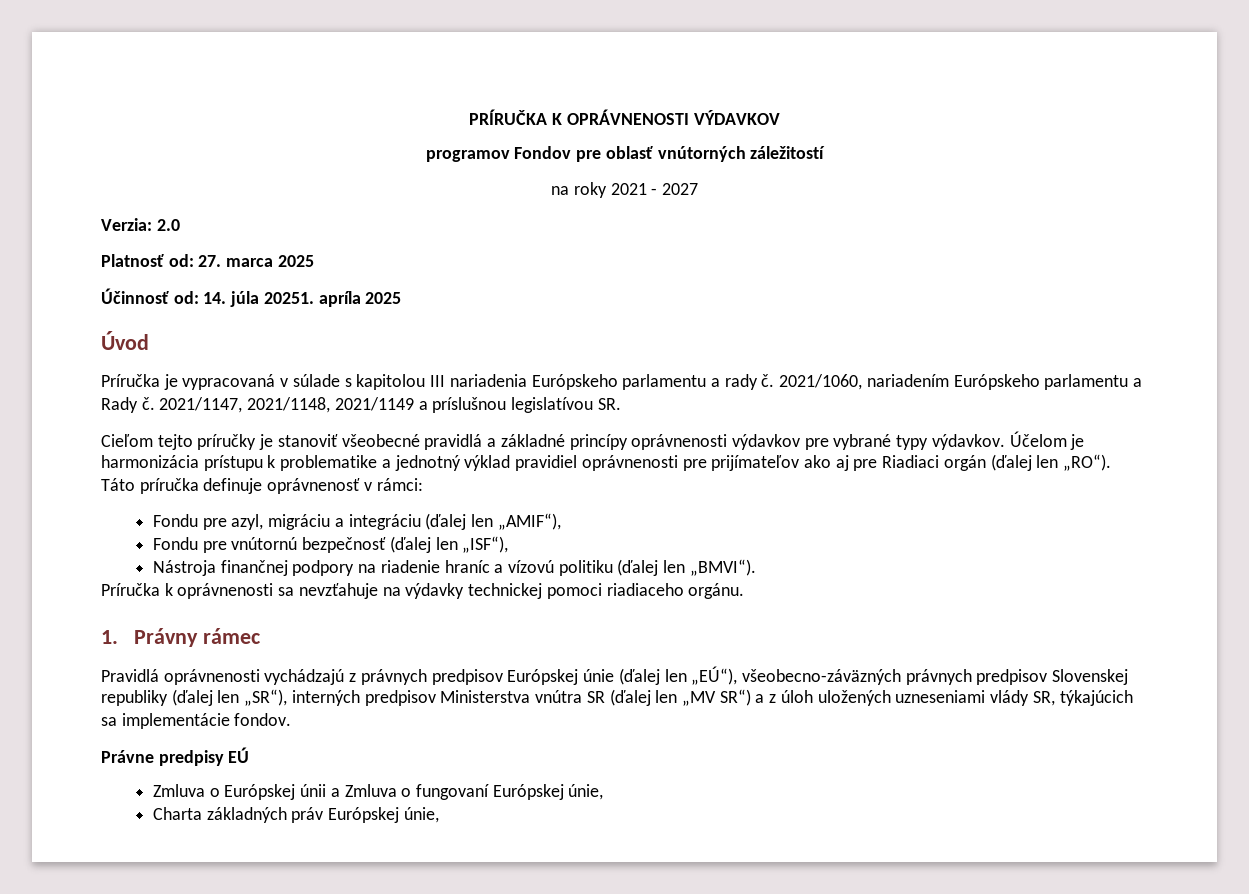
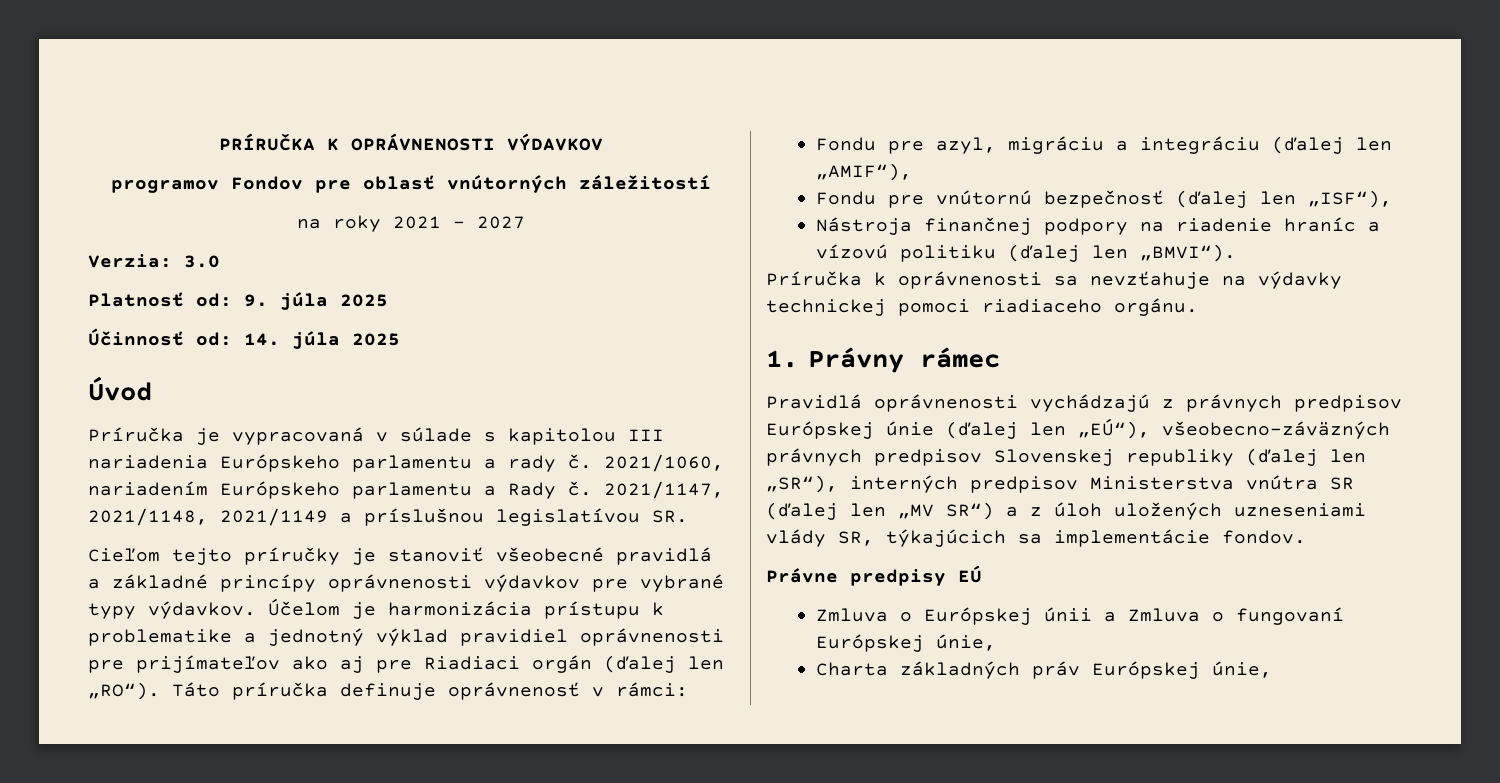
- Verzia: 2.0
+ Verzia: 3.0
- Platnosť od: 27. marca 2025
+ Platnosť od: 9. júla 2025
- Účinnosť od: 14. júla 20251. apríla 2025
+ Účinnosť od: 14. júla 2025

